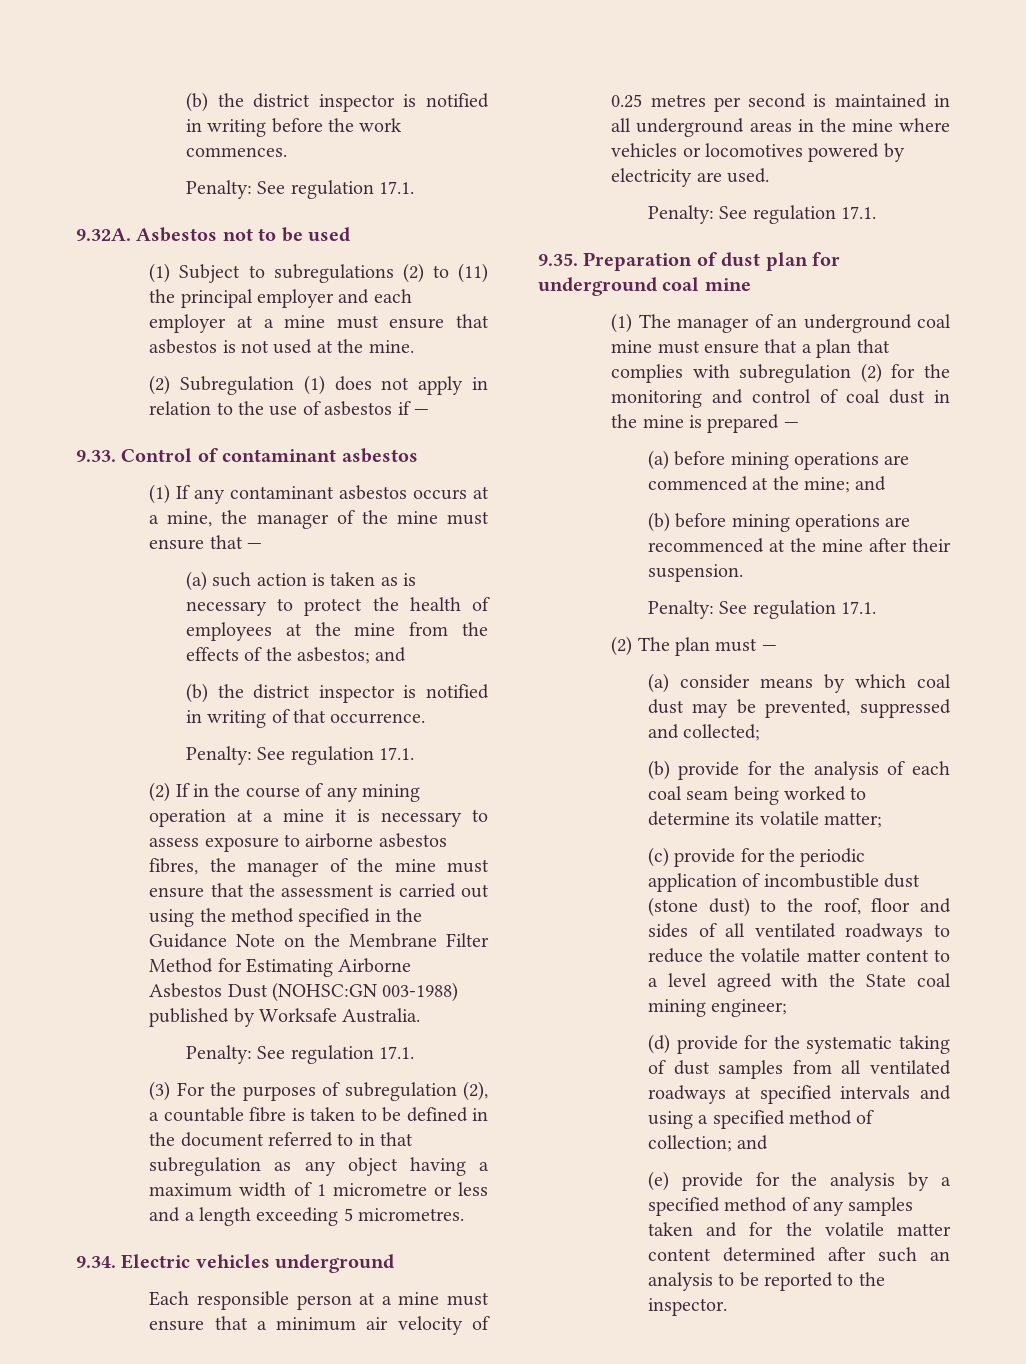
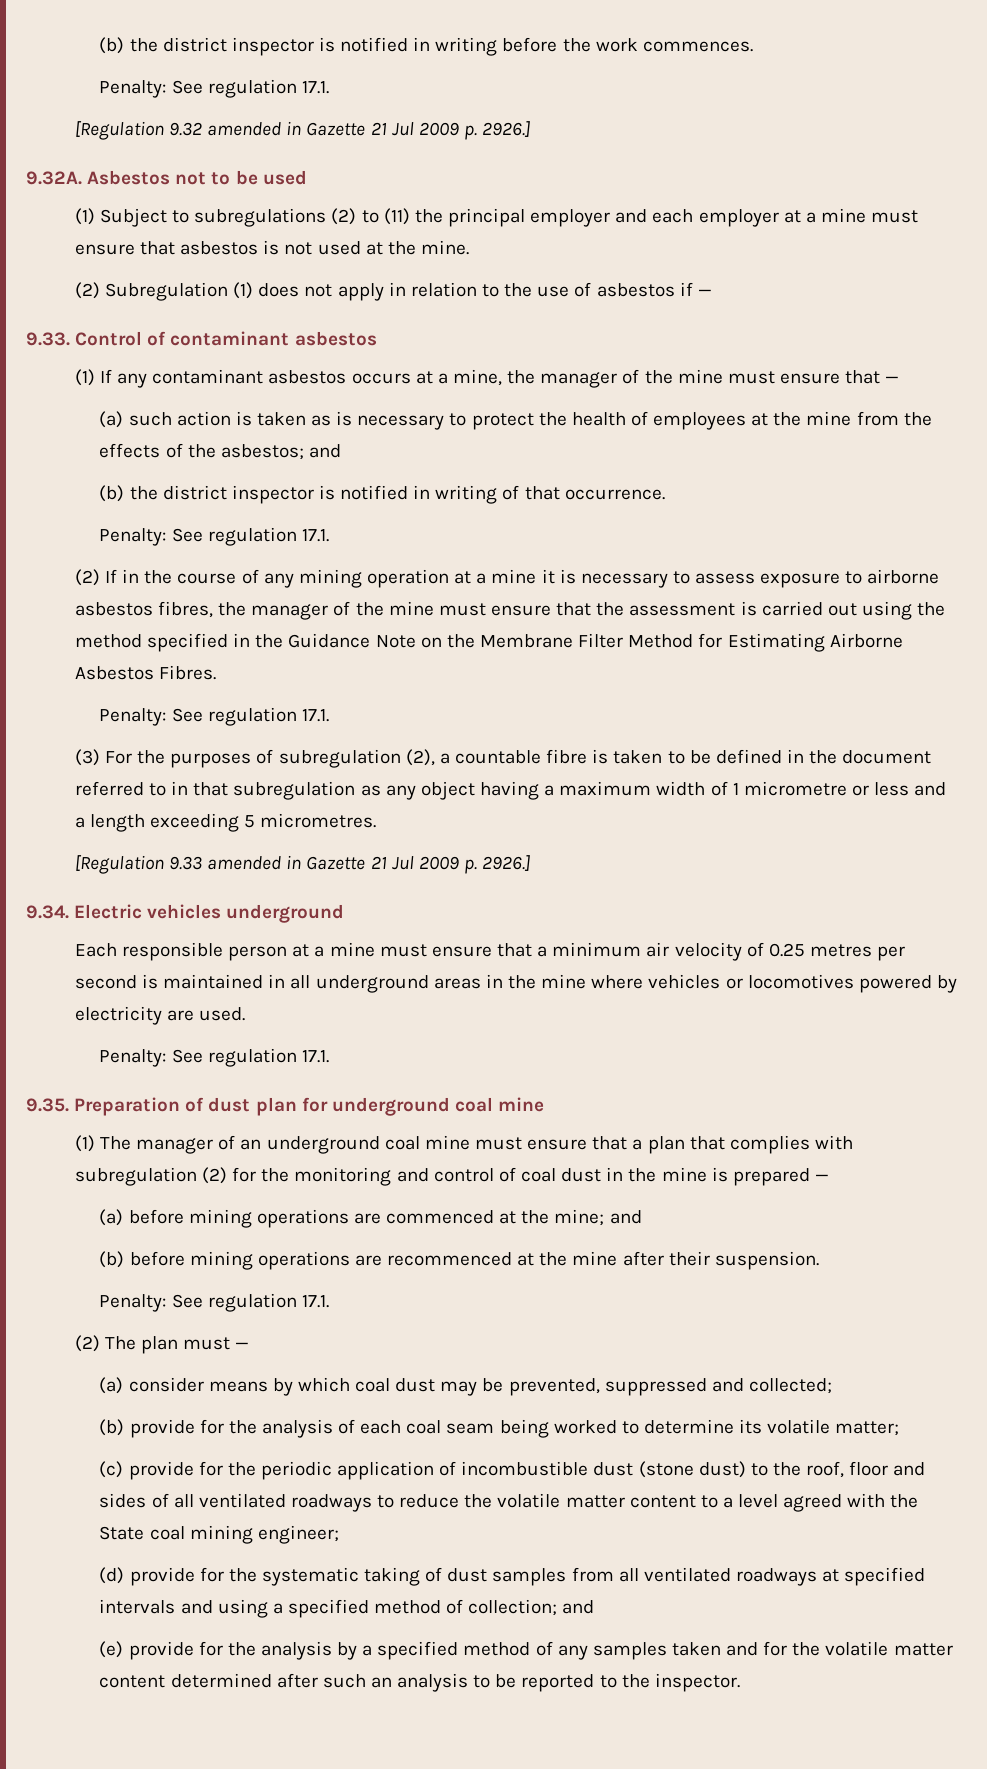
+ [Regulation 9.32 amended in Gazette 21 Jul 2009 p. 2926.]
- (2) If in the course of any mining operation at a mine it is necessary to assess exposure to airborne asbestos fibres, the manager of the mine must ensure that the assessment is carried out using the method specified in the Guidance Note on the Membrane Filter Method for Estimating Airborne Asbestos Dust (NOHSC:GN 003-1988) published by Worksafe Australia.
+ (2) If in the course of any mining operation at a mine it is necessary to assess exposure to airborne asbestos fibres, the manager of the mine must ensure that the assessment is carried out using the method specified in the Guidance Note on the Membrane Filter Method for Estimating Airborne Asbestos Fibres.
+ [Regulation 9.33 amended in Gazette 21 Jul 2009 p. 2926.]

